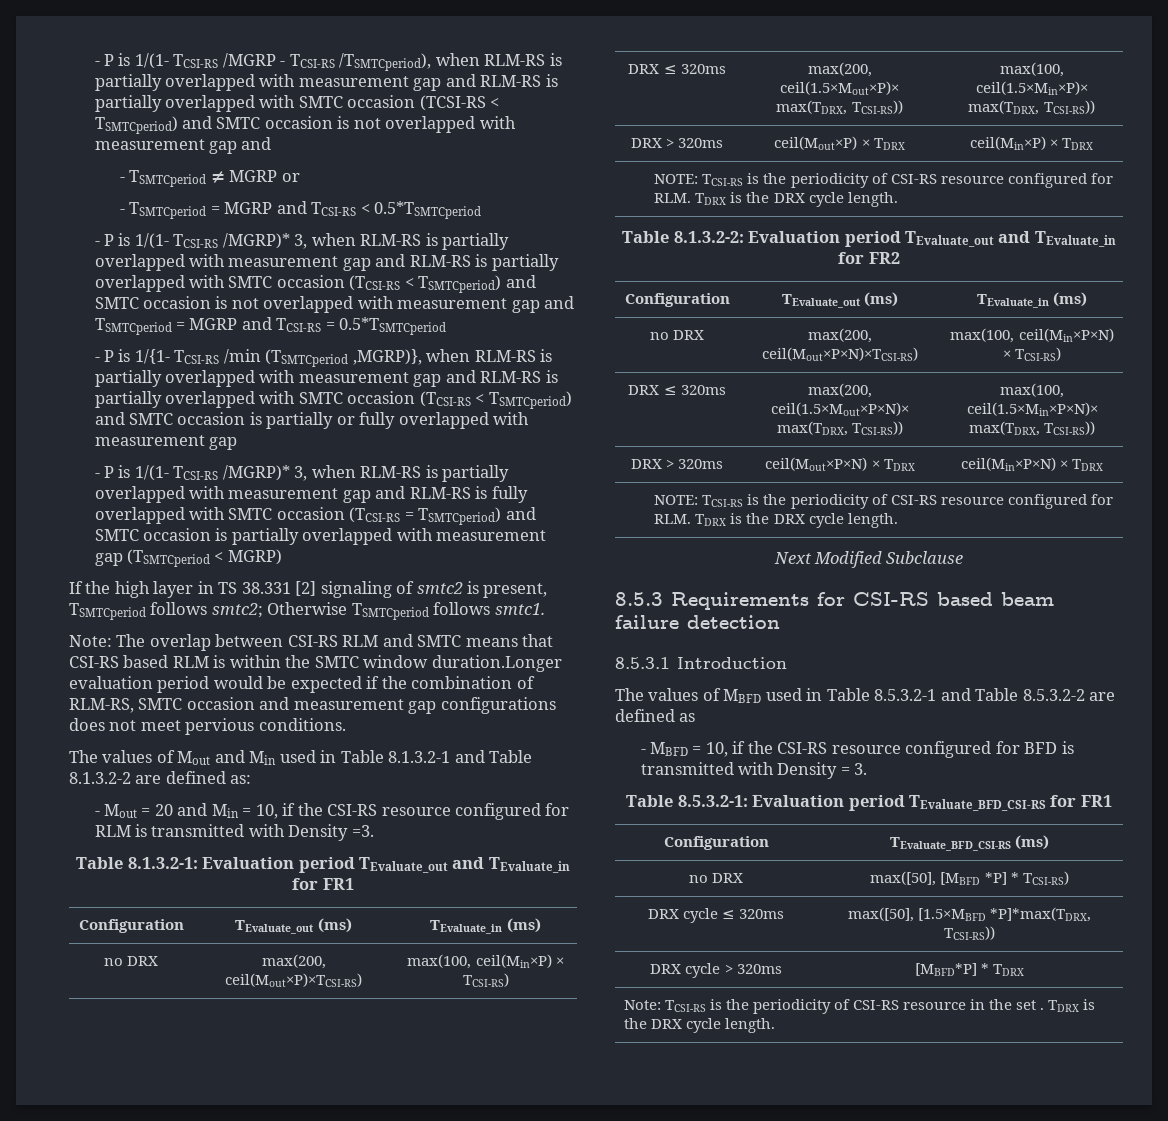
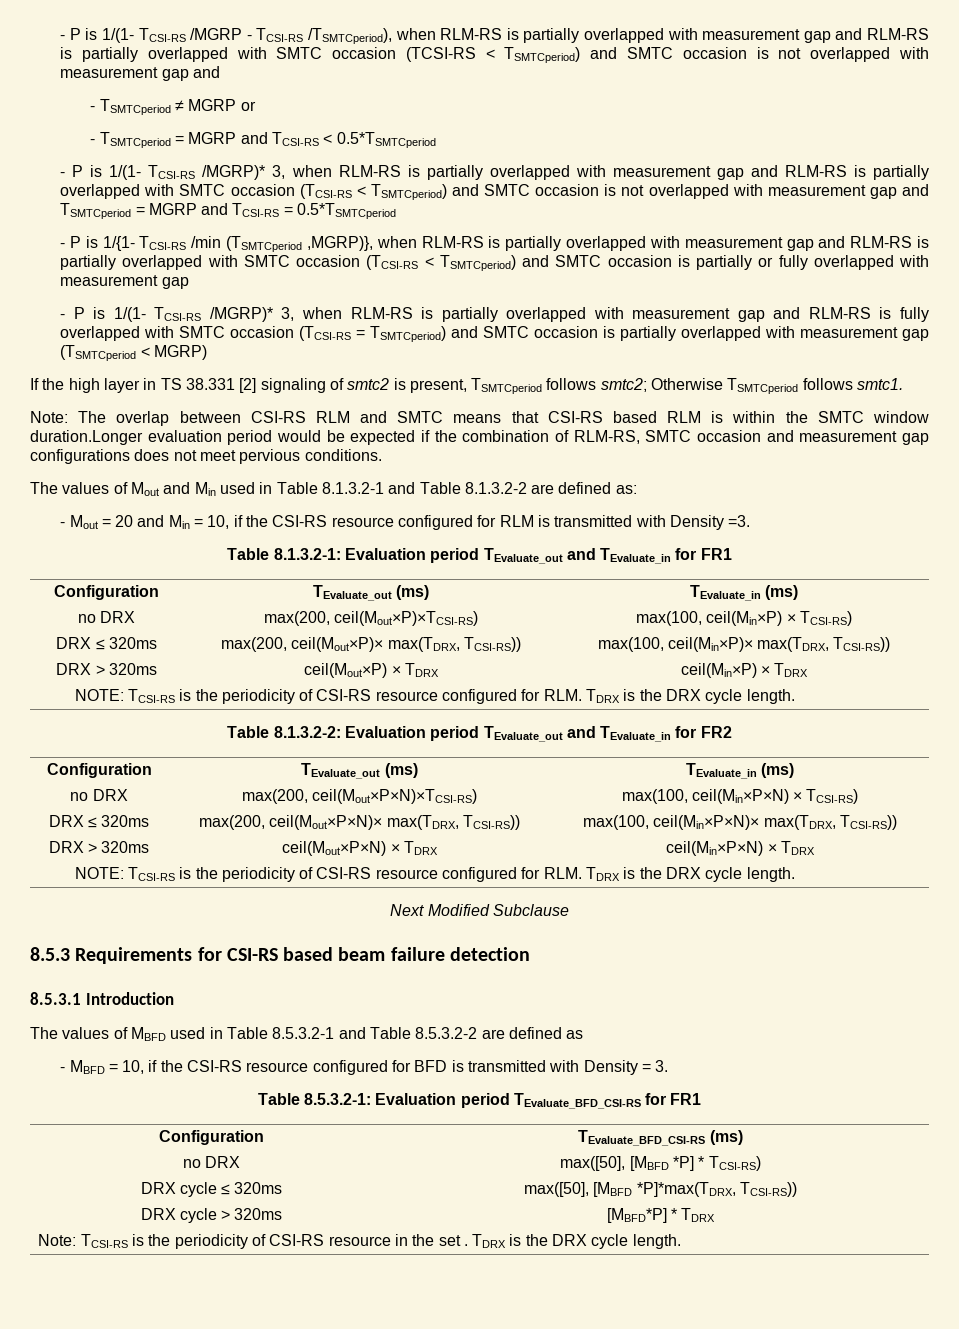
- DRX ≤ 320ms | max(200, ceil(1.5×Mout×P)× max(TDRX, TCSI-RS)) | max(100, ceil(1.5×Min×P)× max(TDRX, TCSI-RS))
+ DRX ≤ 320ms | max(200, ceil(Mout×P)× max(TDRX, TCSI-RS)) | max(100, ceil(Min×P)× max(TDRX, TCSI-RS))
- DRX ≤ 320ms | max(200, ceil(1.5×Mout×P×N)× max(TDRX, TCSI-RS)) | max(100, ceil(1.5×Min×P×N)× max(TDRX, TCSI-RS))
+ DRX ≤ 320ms | max(200, ceil(Mout×P×N)× max(TDRX, TCSI-RS)) | max(100, ceil(Min×P×N)× max(TDRX, TCSI-RS))
- DRX cycle ≤ 320ms | max([50], [1.5×MBFD *P]*max(TDRX, TCSI-RS))
+ DRX cycle ≤ 320ms | max([50], [MBFD *P]*max(TDRX, TCSI-RS))

